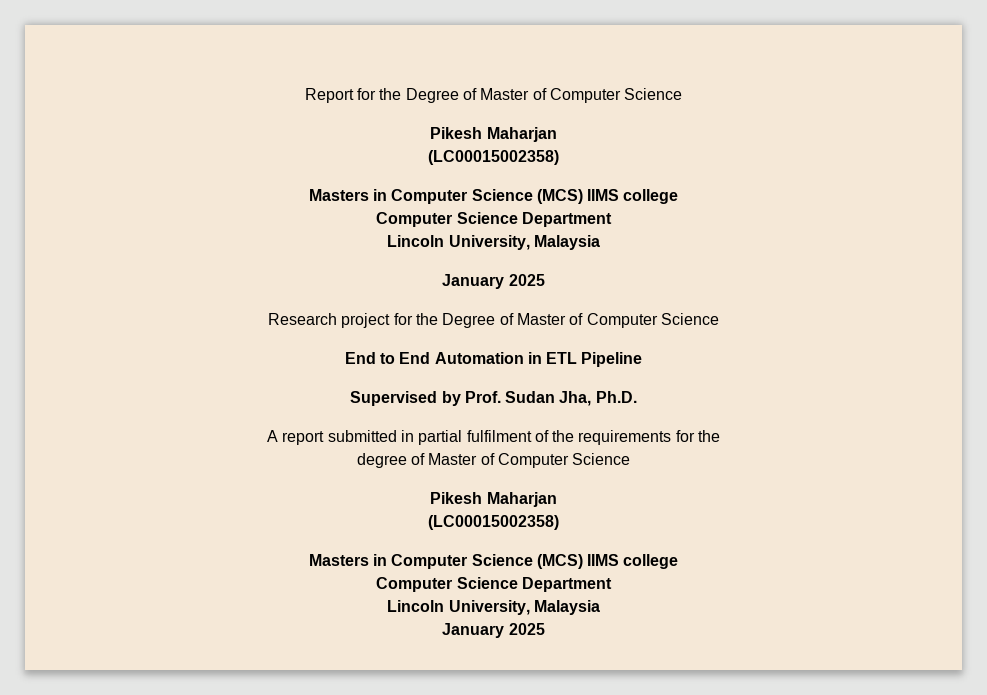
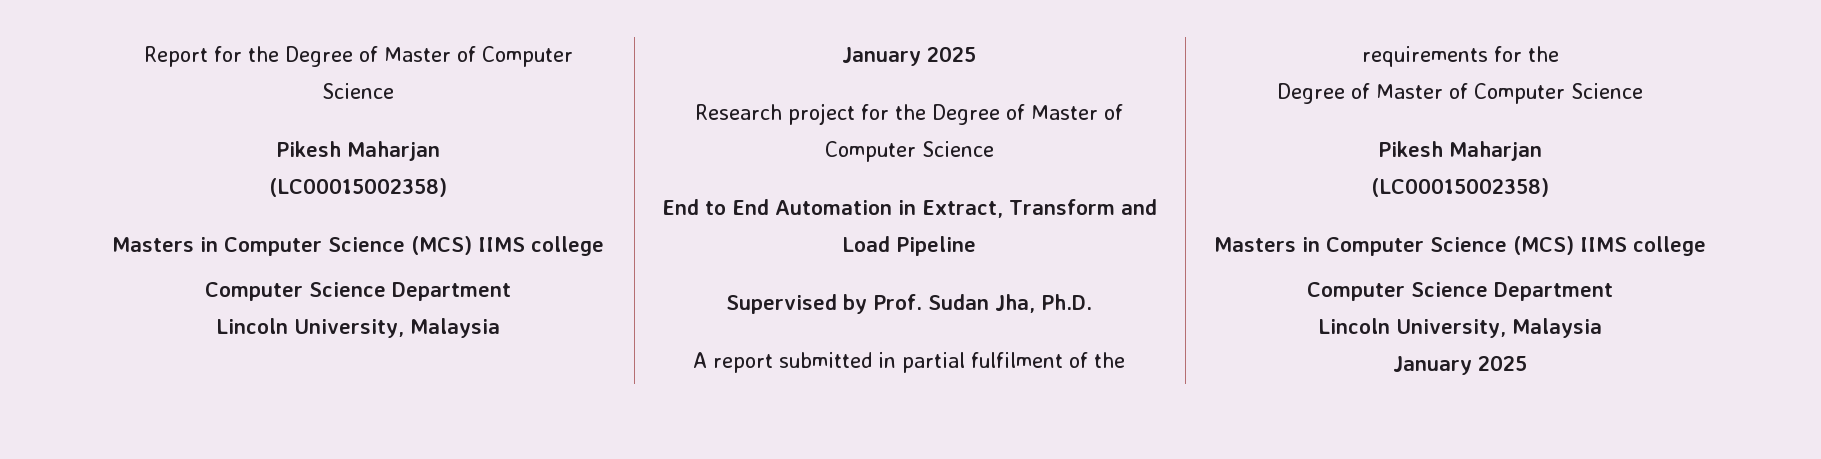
- End to End Automation in ETL Pipeline
+ End to End Automation in Extract, Transform and Load Pipeline
  A report submitted in partial fulfilment of the requirements for the
- degree of Master of Computer Science
+ Degree of Master of Computer Science

